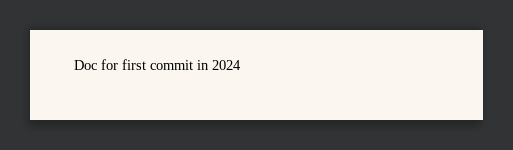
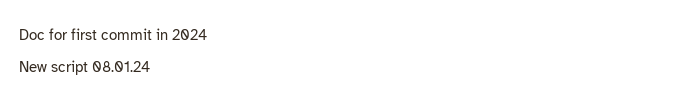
+ New script 08.01.24

